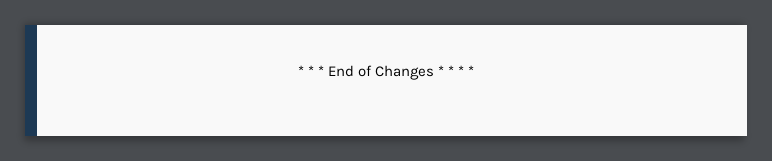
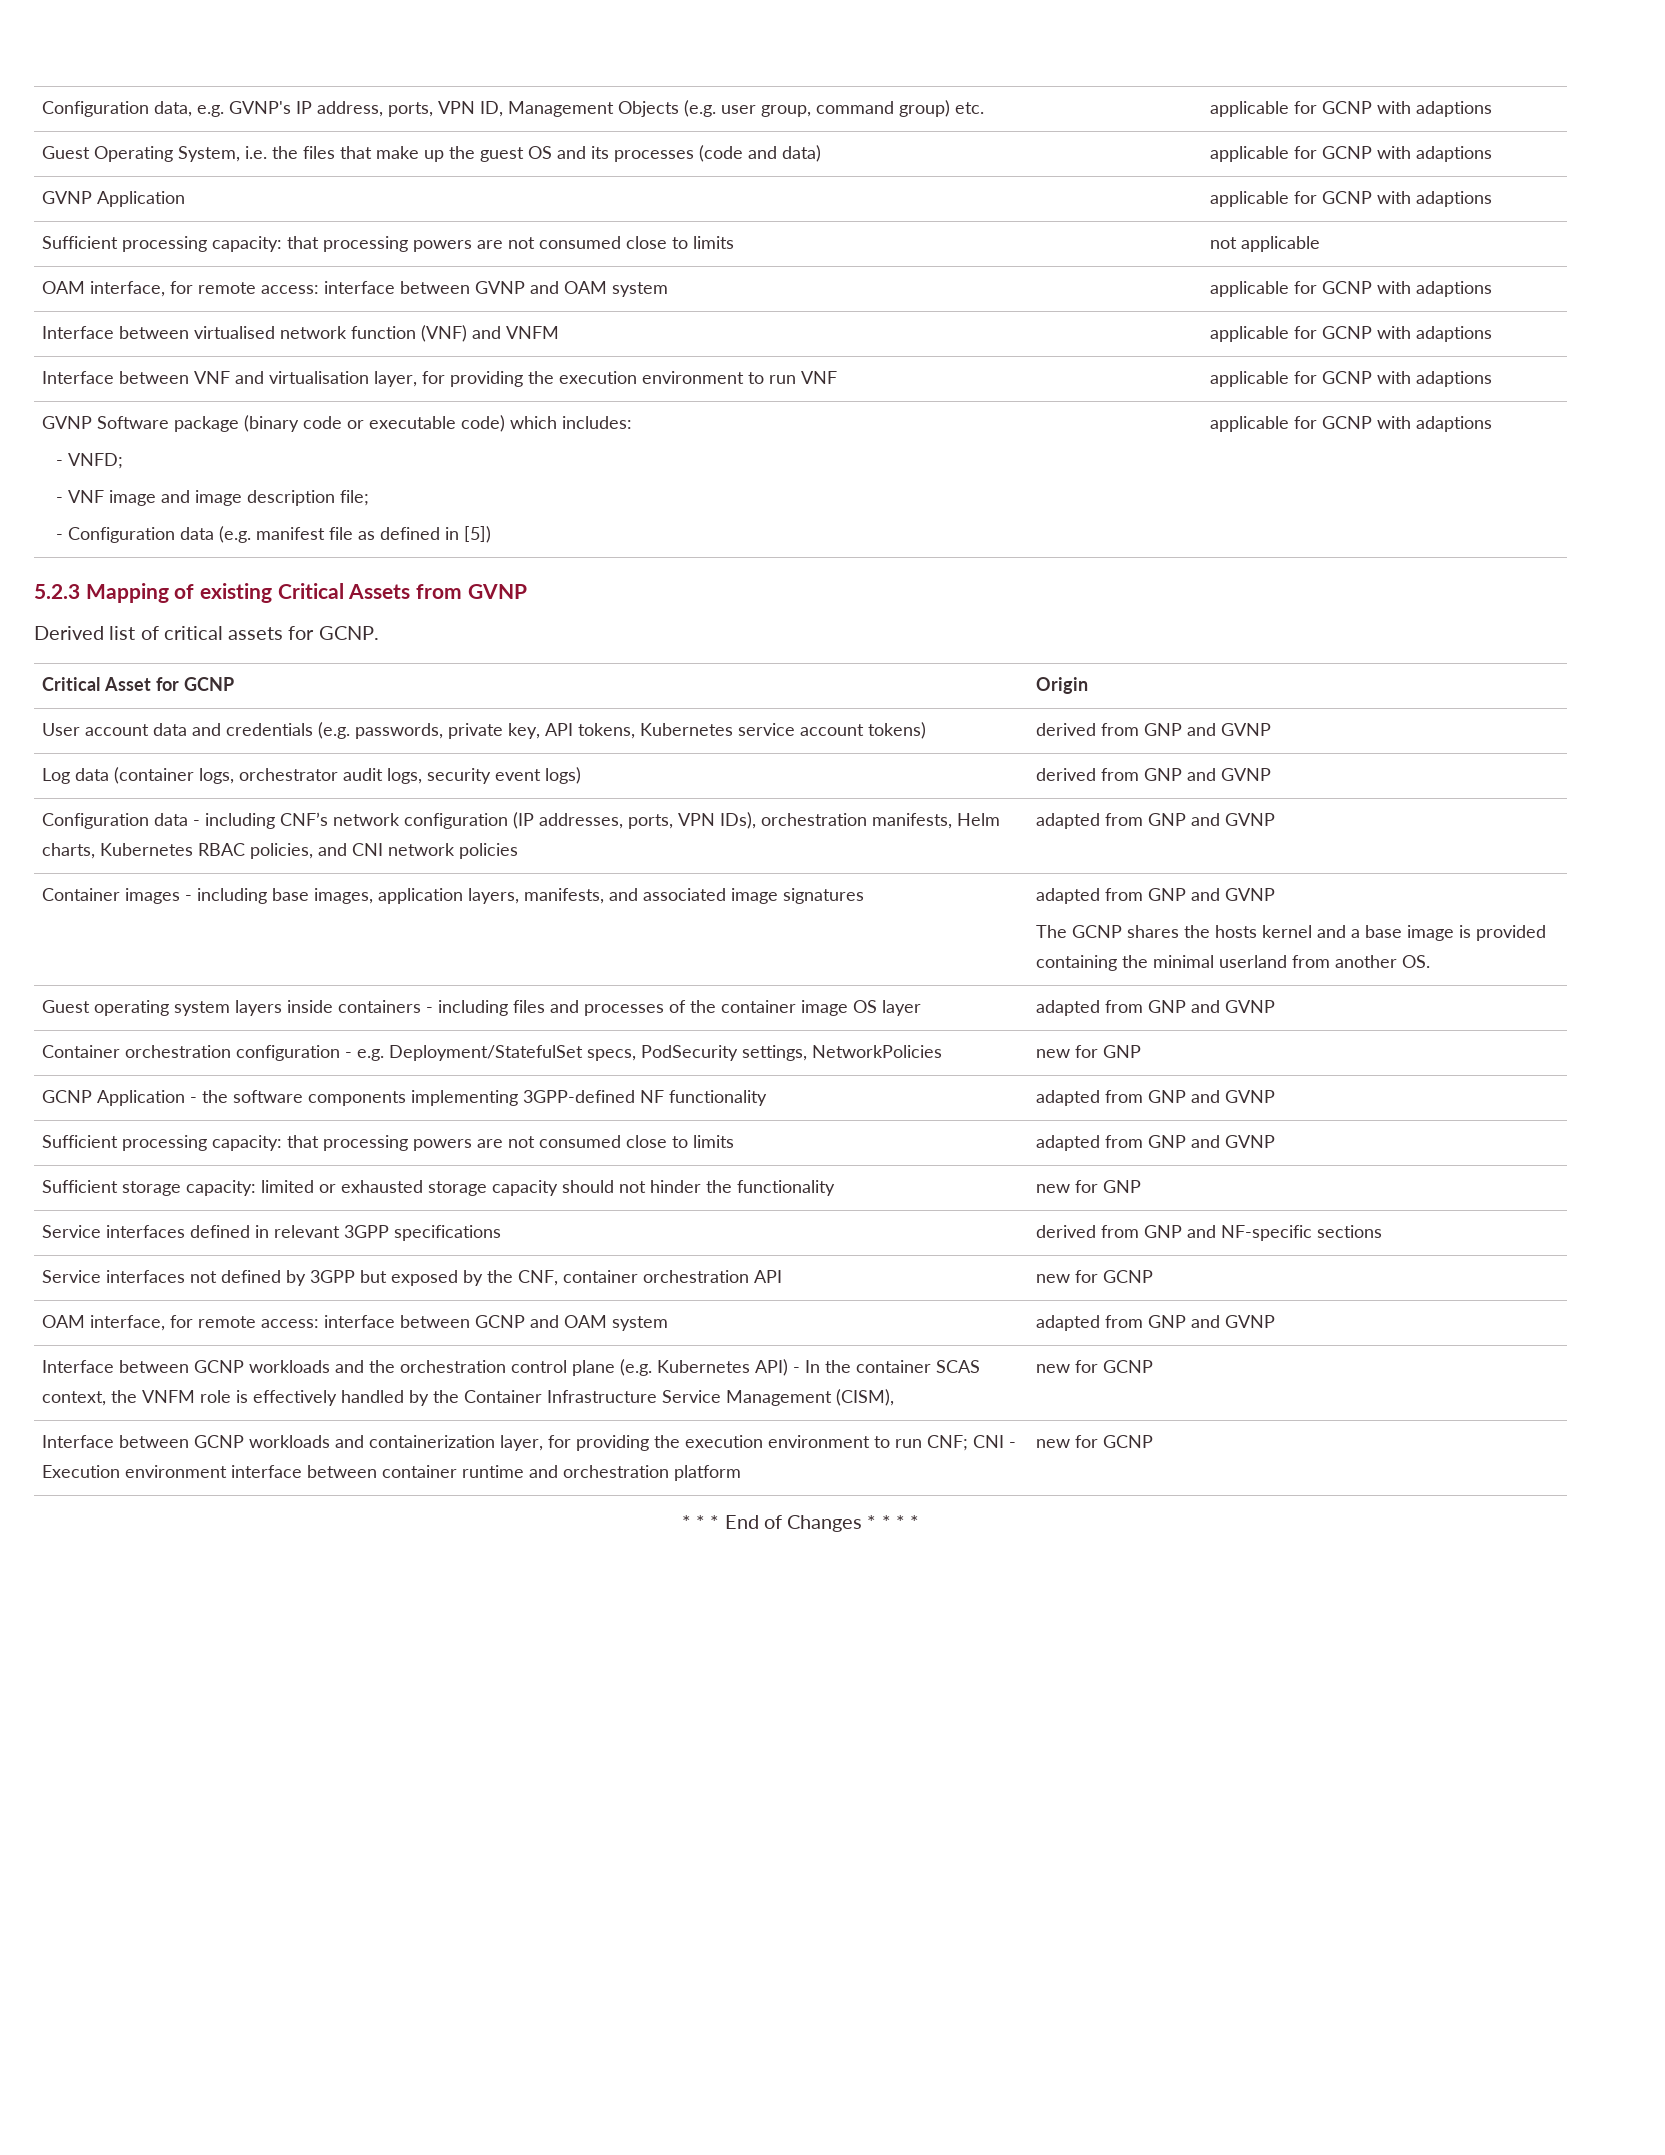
+ Configuration data, e.g. GVNP's IP address, ports, VPN ID, Management Objects (e.g. user group, command group) etc. | applicable for GCNP with adaptions
+ Guest Operating System, i.e. the files that make up the guest OS and its processes (code and data) | applicable for GCNP with adaptions
+ GVNP Application | applicable for GCNP with adaptions
+ Sufficient processing capacity: that processing powers are not consumed close to limits | not applicable
+ OAM interface, for remote access: interface between GVNP and OAM system | applicable for GCNP with adaptions
+ Interface between virtualised network function (VNF) and VNFM | applicable for GCNP with adaptions
+ Interface between VNF and virtualisation layer, for providing the execution environment to run VNF | applicable for GCNP with adaptions
+ GVNP Software package (binary code or executable code) which includes:
+ - VNFD;
+ - VNF image and image description file;
+ - Configuration data (e.g. manifest file as defined in [5]) | applicable for GCNP with adaptions
+ 5.2.3 Mapping of existing Critical Assets from GVNP
+ Derived list of critical assets for GCNP.
+ Critical Asset for GCNP | Origin
+ User account data and credentials (e.g. passwords, private key, API tokens, Kubernetes service account tokens) | derived from GNP and GVNP
+ Log data (container logs, orchestrator audit logs, security event logs) | derived from GNP and GVNP
+ Configuration data - including CNF’s network configuration (IP addresses, ports, VPN IDs), orchestration manifests, Helm charts, Kubernetes RBAC policies, and CNI network policies | adapted from GNP and GVNP
+ Container images - including base images, application layers, manifests, and associated image signatures | adapted from GNP and GVNP
+ The GCNP shares the hosts kernel and a base image is provided containing the minimal userland from another OS.
+ Guest operating system layers inside containers - including files and processes of the container image OS layer | adapted from GNP and GVNP
+ Container orchestration configuration - e.g. Deployment/StatefulSet specs, PodSecurity settings, NetworkPolicies | new for GNP
+ GCNP Application - the software components implementing 3GPP-defined NF functionality | adapted from GNP and GVNP
+ Sufficient processing capacity: that processing powers are not consumed close to limits | adapted from GNP and GVNP
+ Sufficient storage capacity: limited or exhausted storage capacity should not hinder the functionality | new for GNP
+ Service interfaces defined in relevant 3GPP specifications | derived from GNP and NF-specific sections
+ Service interfaces not defined by 3GPP but exposed by the CNF, container orchestration API | new for GCNP
+ OAM interface, for remote access: interface between GCNP and OAM system | adapted from GNP and GVNP
+ Interface between GCNP workloads and the orchestration control plane (e.g. Kubernetes API) - In the container SCAS context, the VNFM role is effectively handled by the Container Infrastructure Service Management (CISM), | new for GCNP
+ Interface between GCNP workloads and containerization layer, for providing the execution environment to run CNF; CNI - Execution environment interface between container runtime and orchestration platform | new for GCNP

